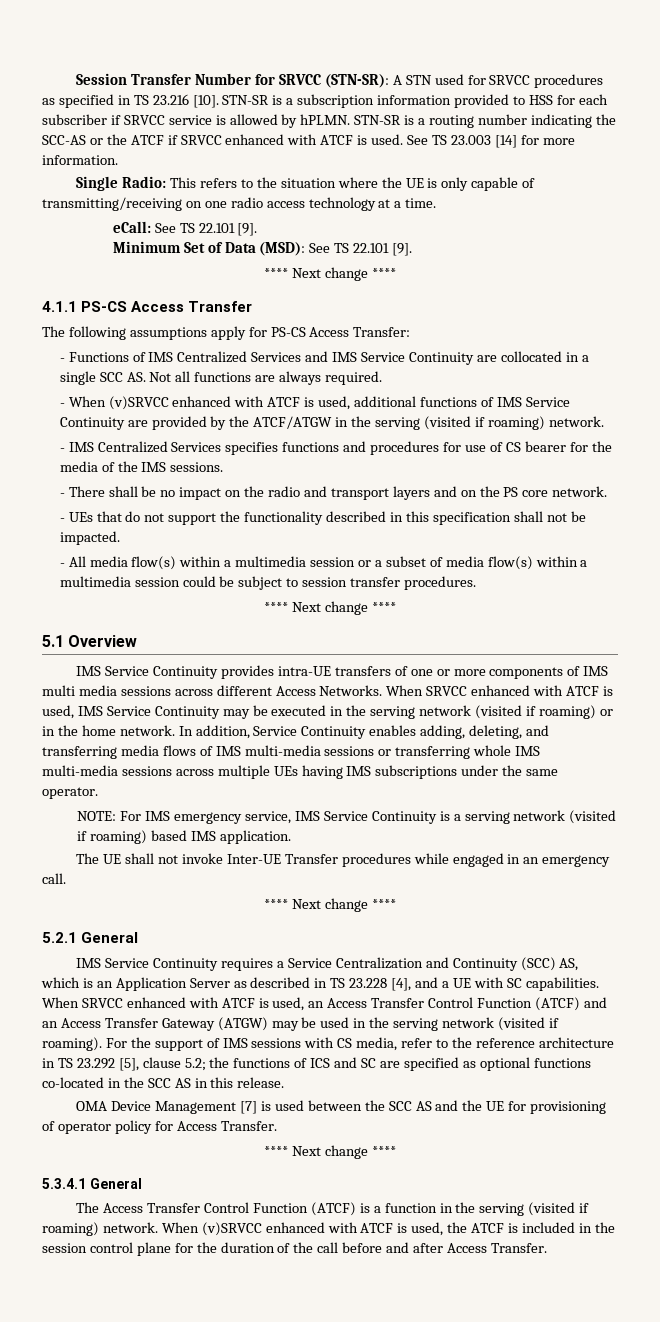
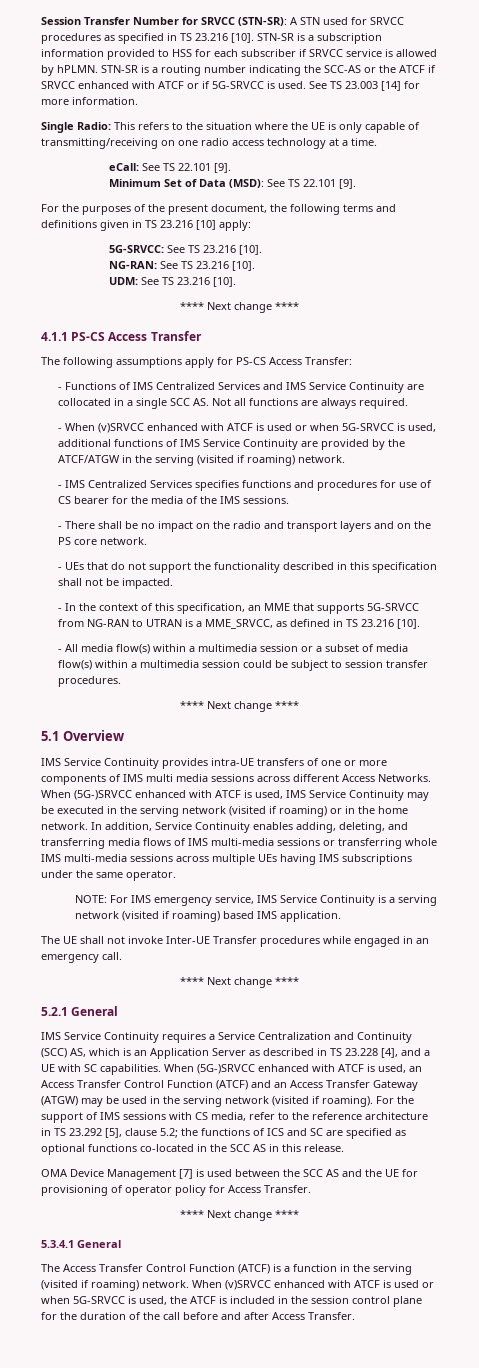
- STN-SR is a routing number indicating the SCC-AS or the ATCF if SRVCC enhanced with ATCF is used.
+ STN-SR is a routing number indicating the SCC-AS or the ATCF if SRVCC enhanced with ATCF or if 5G-SRVCC is used.
+ For the purposes of the present document, the following terms and definitions given in TS 23.216 [10] apply:
+ 5G-SRVCC: See TS 23.216 [10].
+ NG-RAN: See TS 23.216 [10].
+ UDM: See TS 23.216 [10].
- - When (v)SRVCC enhanced with ATCF is used, additional functions of IMS Service Continuity are provided by the ATCF/ATGW in the serving (visited if roaming) network.
+ - When (v)SRVCC enhanced with ATCF is used or when 5G-SRVCC is used, additional functions of IMS Service Continuity are provided by the ATCF/ATGW in the serving (visited if roaming) network.
+ - In the context of this specification, an MME that supports 5G-SRVCC from NG-RAN to UTRAN is a MME_SRVCC, as defined in TS 23.216 [10].
- When SRVCC enhanced with ATCF is used, IMS Service Continuity may be executed in the serving network (visited if roaming) or in the home network.
+ When (5G-)SRVCC enhanced with ATCF is used, IMS Service Continuity may be executed in the serving network (visited if roaming) or in the home network.
- When SRVCC enhanced with ATCF is used, an Access Transfer Control Function (ATCF) and an Access Transfer Gateway (ATGW) may be used in the serving network (visited if roaming).
+ When (5G-)SRVCC enhanced with ATCF is used, an Access Transfer Control Function (ATCF) and an Access Transfer Gateway (ATGW) may be used in the serving network (visited if roaming).
- When (v)SRVCC enhanced with ATCF is used, the ATCF is included in the session control plane for the duration of the call before and after Access Transfer.
+ When (v)SRVCC enhanced with ATCF is used or when 5G-SRVCC is used, the ATCF is included in the session control plane for the duration of the call before and after Access Transfer.

